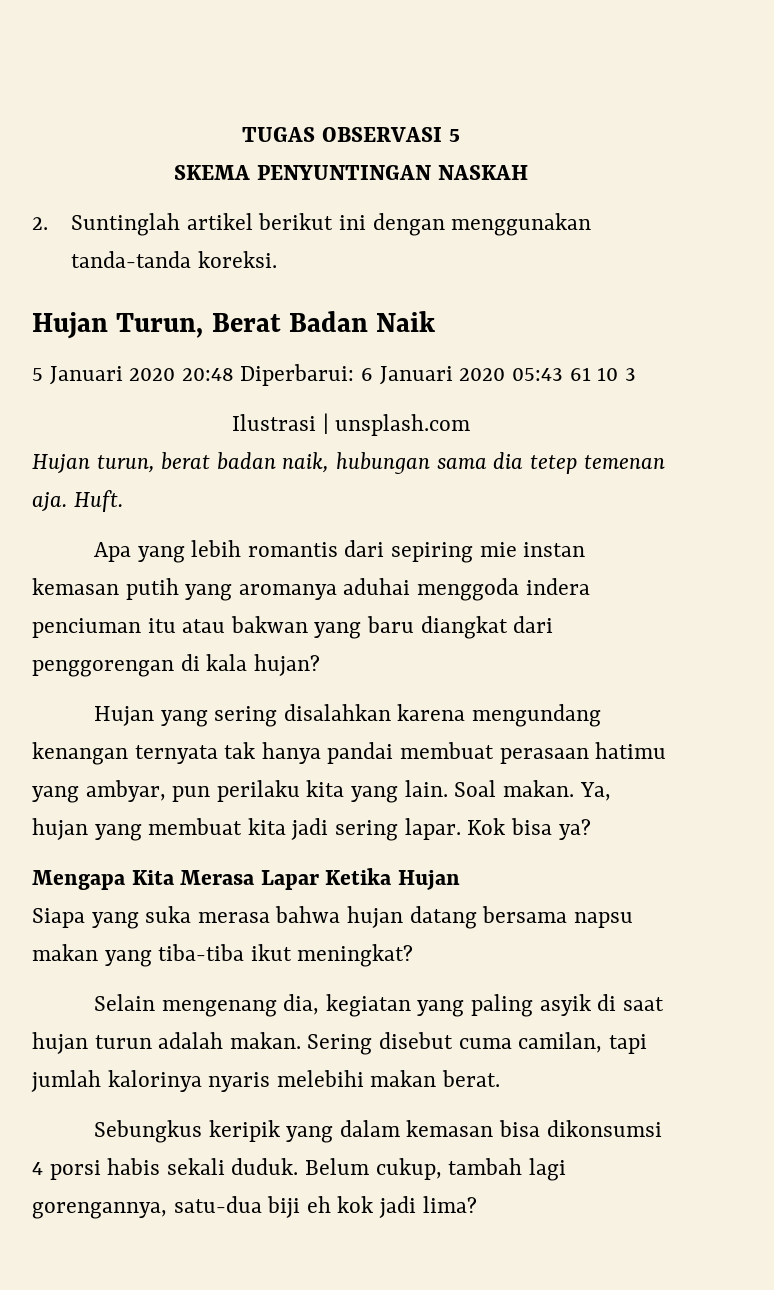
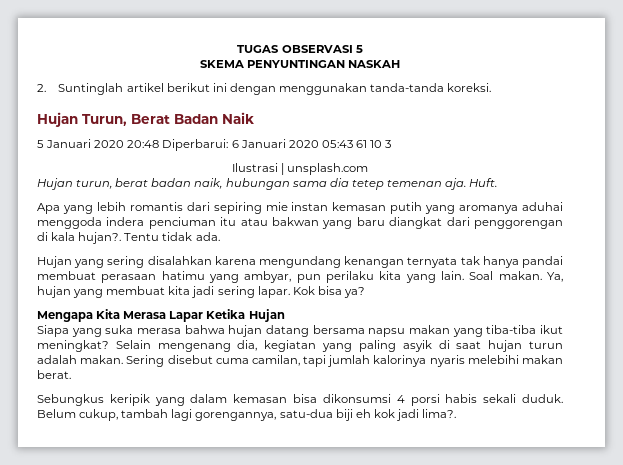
- Apa yang lebih romantis dari sepiring mie instan kemasan putih yang aromanya aduhai menggoda indera penciuman itu atau bakwan yang baru diangkat dari penggorengan di kala hujan?
+ Apa yang lebih romantis dari sepiring mie instan kemasan putih yang aromanya aduhai menggoda indera penciuman itu atau bakwan yang baru diangkat dari penggorengan di kala hujan?. Tentu tidak ada.
- Siapa yang suka merasa bahwa hujan datang bersama napsu makan yang tiba-tiba ikut meningkat?
- Selain mengenang dia, kegiatan yang paling asyik di saat hujan turun adalah makan.
+ Siapa yang suka merasa bahwa hujan datang bersama napsu makan yang tiba-tiba ikut meningkat? Selain mengenang dia, kegiatan yang paling asyik di saat hujan turun adalah makan.
- Belum cukup, tambah lagi gorengannya, satu-dua biji eh kok jadi lima?
+ Belum cukup, tambah lagi gorengannya, satu-dua biji eh kok jadi lima?.

